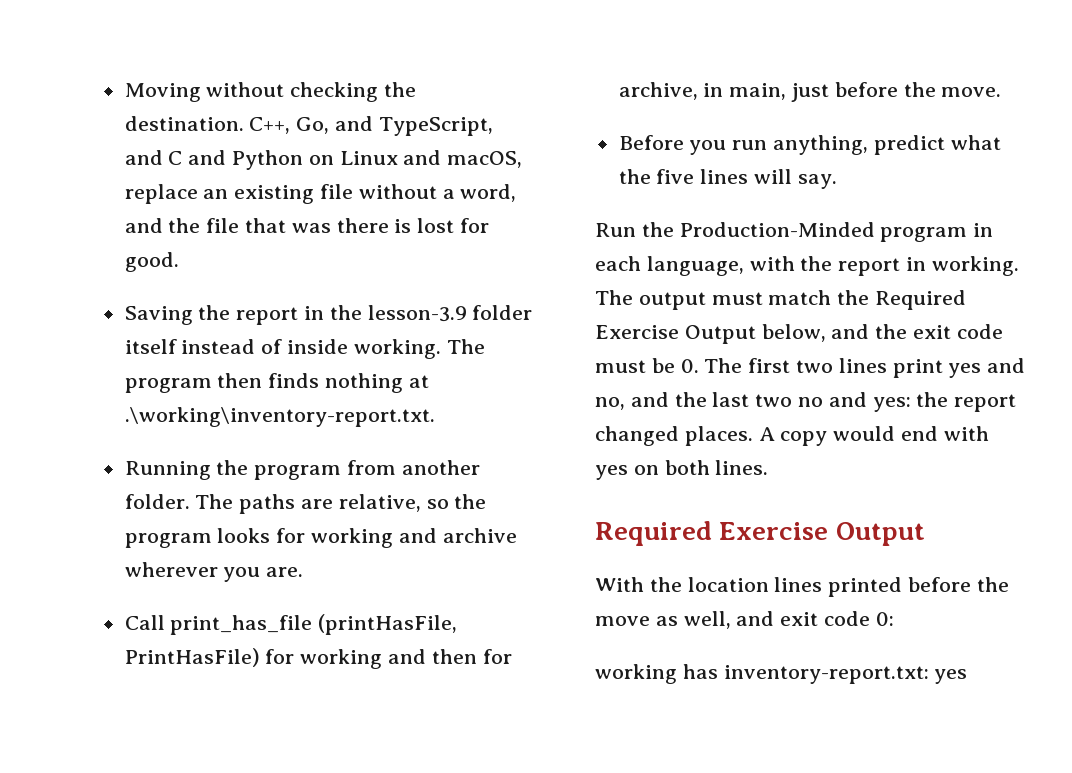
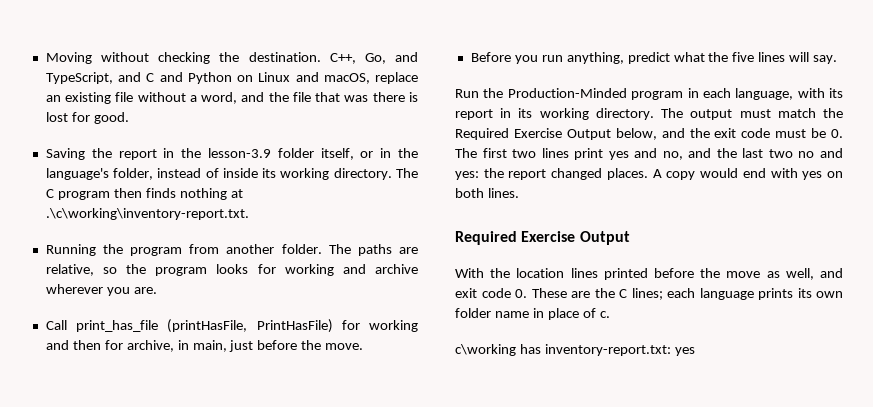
- Saving the report in the lesson-3.9 folder itself instead of inside working. The program then finds nothing at .\working\inventory-report.txt.
+ Saving the report in the lesson-3.9 folder itself, or in the language's folder, instead of inside its working directory. The C program then finds nothing at .\c\working\inventory-report.txt.
- Run the Production-Minded program in each language, with the report in working.
+ Run the Production-Minded program in each language, with its report in its working directory.
- With the location lines printed before the move as well, and exit code 0:
- working has inventory-report.txt: yes
+ With the location lines printed before the move as well, and exit code 0. These are the C lines; each language prints its own folder name in place of c.
+ c\working has inventory-report.txt: yes

